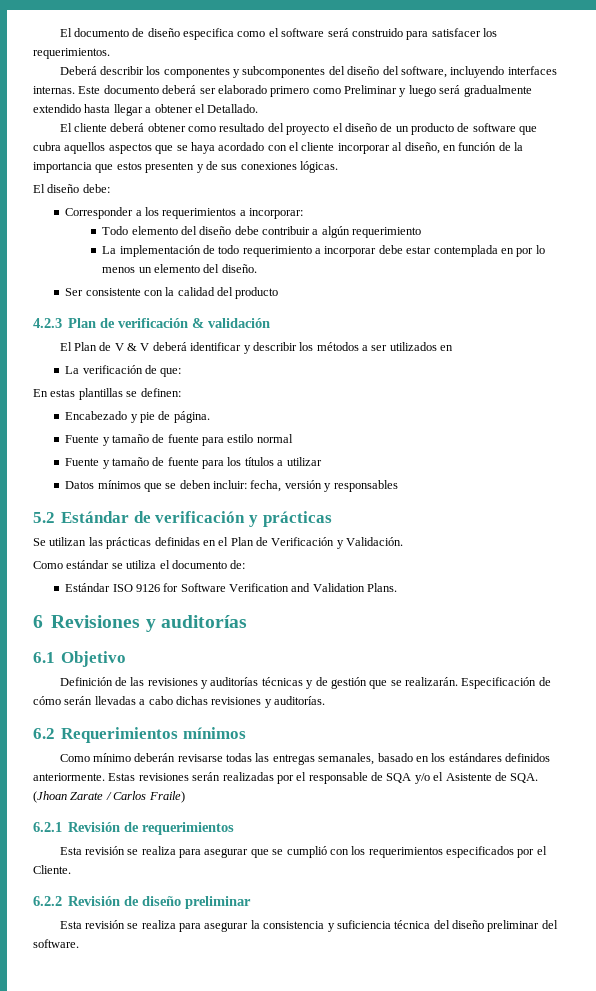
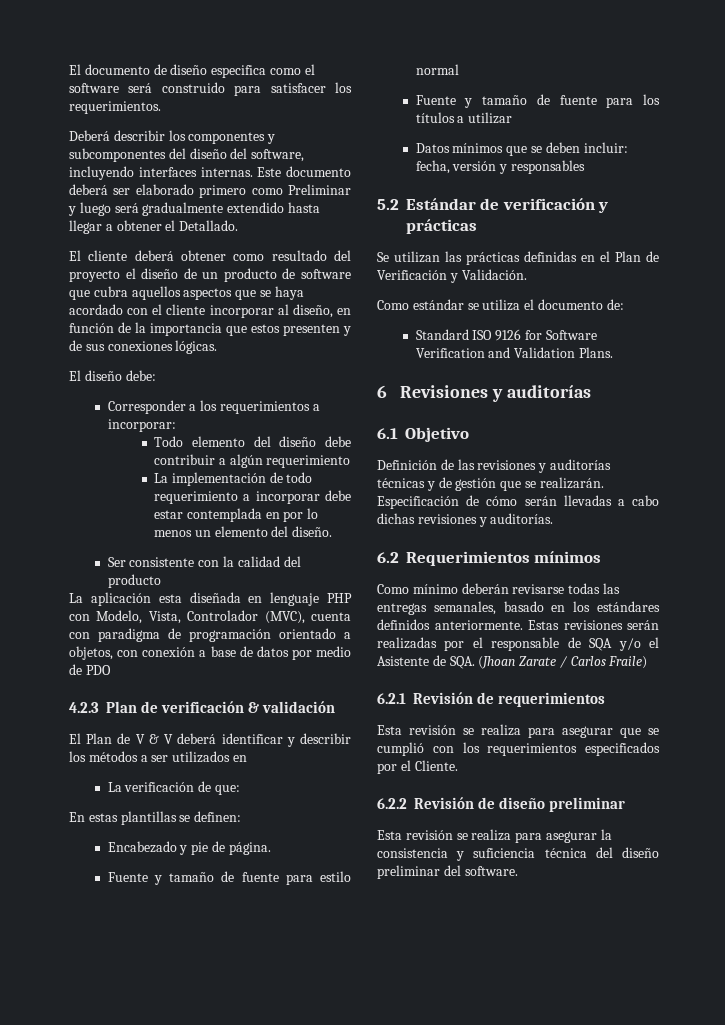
+ La aplicación esta diseñada en lenguaje PHP con Modelo, Vista, Controlador (MVC), cuenta con paradigma de programación orientado a objetos, con conexión a base de datos por medio de PDO
- Estándar ISO 9126 for Software Verification and Validation Plans.
+ Standard ISO 9126 for Software Verification and Validation Plans.

